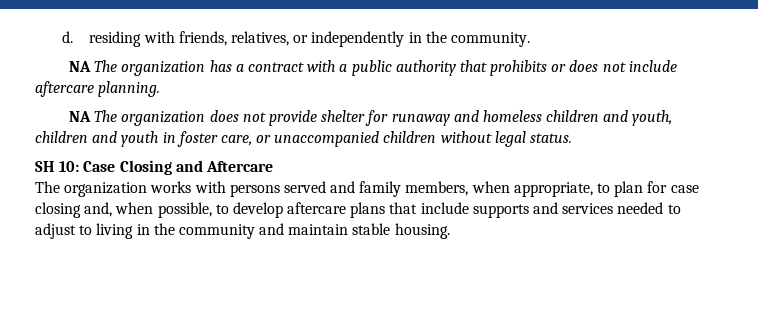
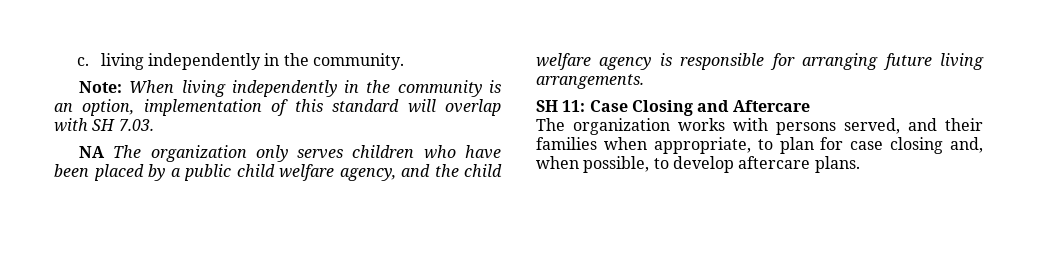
- d. residing with friends, relatives, or independently in the community.
- NA The organization has a contract with a public authority that prohibits or does not include aftercare planning.
- NA The organization does not provide shelter for runaway and homeless children and youth, children and youth in foster care, or unaccompanied children without legal status.
- SH 10: Case Closing and Aftercare
+ c. living independently in the community.
+ Note: When living independently in the community is an option, implementation of this standard will overlap with SH 7.03.
+ NA The organization only serves children who have been placed by a public child welfare agency, and the child welfare agency is responsible for arranging future living arrangements.
+ SH 11: Case Closing and Aftercare
- The organization works with persons served and family members, when appropriate, to plan for case closing and, when possible, to develop aftercare plans that include supports and services needed to adjust to living in the community and maintain stable housing.
+ The organization works with persons served, and their families when appropriate, to plan for case closing and, when possible, to develop aftercare plans.

